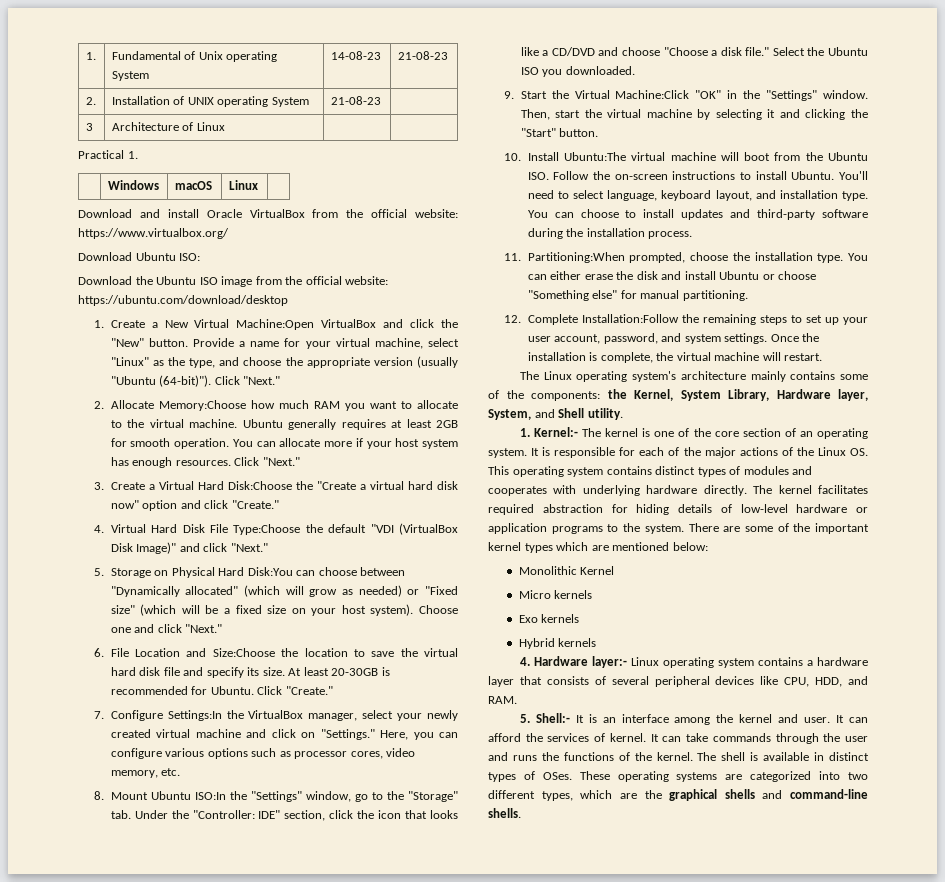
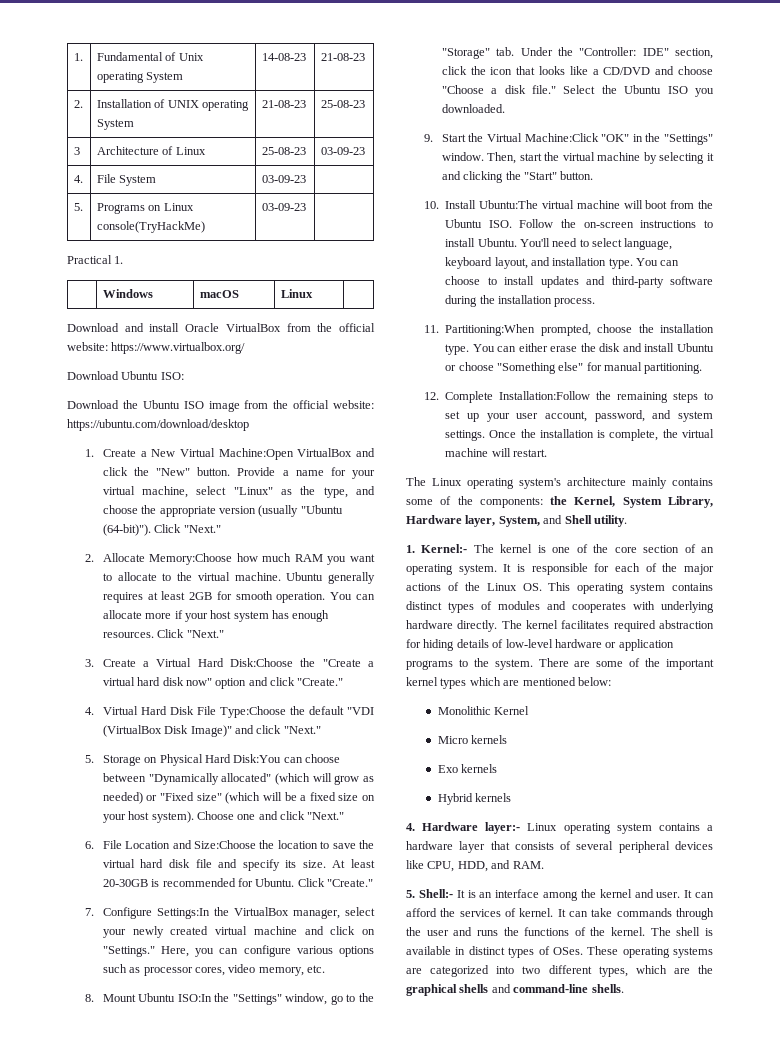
- 2. | Installation of UNIX operating System | 21-08-23 |
+ 2. | Installation of UNIX operating System | 21-08-23 | 25-08-23
- 3 | Architecture of Linux | |
+ 3 | Architecture of Linux | 25-08-23 | 03-09-23
+ 4. | File System | 03-09-23 |
+ 5. | Programs on Linux console(TryHackMe) | 03-09-23 |

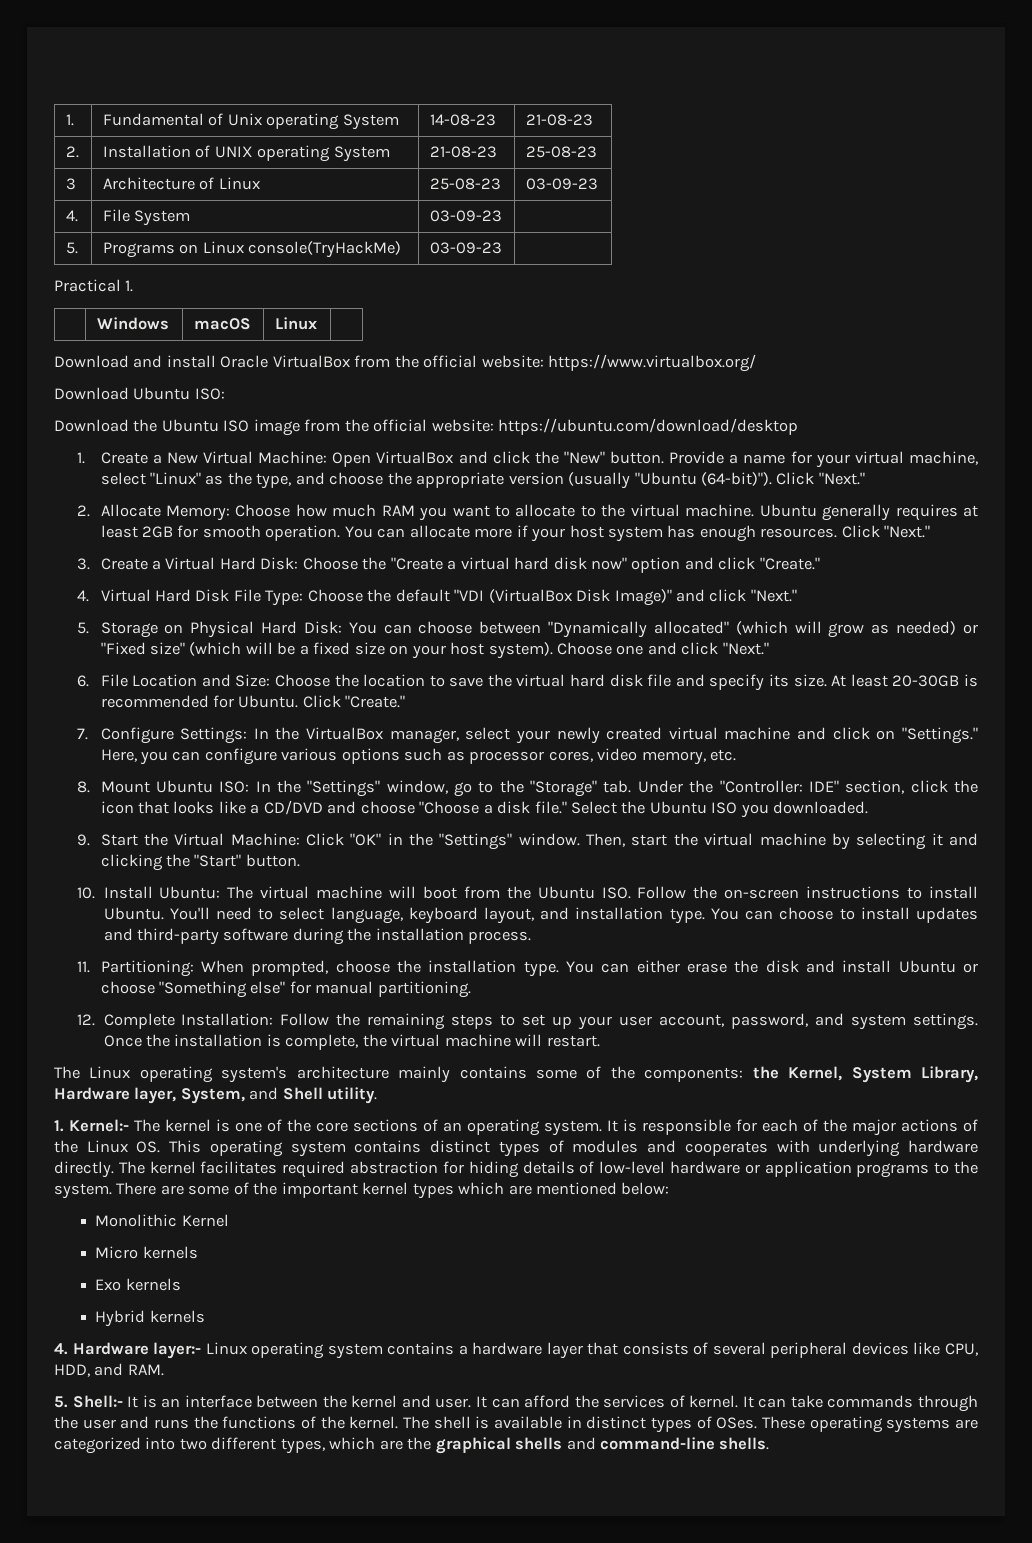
- 1. Create a New Virtual Machine:Open VirtualBox and click the "New" button.
+ 1. Create a New Virtual Machine: Open VirtualBox and click the "New" button.
- 2. Allocate Memory:Choose how much RAM you want to allocate to the virtual machine.
+ 2. Allocate Memory: Choose how much RAM you want to allocate to the virtual machine.
- 3. Create a Virtual Hard Disk:Choose the "Create a virtual hard disk now" option and click "Create."
+ 3. Create a Virtual Hard Disk: Choose the "Create a virtual hard disk now" option and click "Create."
- 4. Virtual Hard Disk File Type:Choose the default "VDI (VirtualBox Disk Image)" and click "Next."
+ 4. Virtual Hard Disk File Type: Choose the default "VDI (VirtualBox Disk Image)" and click "Next."
- 5. Storage on Physical Hard Disk:You can choose between "Dynamically allocated" (which will grow as needed) or "Fixed size" (which will be a fixed size on your host system).
+ 5. Storage on Physical Hard Disk: You can choose between "Dynamically allocated" (which will grow as needed) or "Fixed size" (which will be a fixed size on your host system).
- 6. File Location and Size:Choose the location to save the virtual hard disk file and specify its size.
+ 6. File Location and Size: Choose the location to save the virtual hard disk file and specify its size.
- 7. Configure Settings:In the VirtualBox manager, select your newly created virtual machine and click on "Settings."
+ 7. Configure Settings: In the VirtualBox manager, select your newly created virtual machine and click on "Settings."
- 8. Mount Ubuntu ISO:In the "Settings" window, go to the "Storage" tab. Under the "Controller: IDE" section, click the icon that looks like a CD/DVD and choose "Choose a disk file."
+ 8. Mount Ubuntu ISO: In the "Settings" window, go to the "Storage" tab. Under the "Controller: IDE" section, click the icon that looks like a CD/DVD and choose "Choose a disk file."
- 9. Start the Virtual Machine:Click "OK" in the "Settings" window.
+ 9. Start the Virtual Machine: Click "OK" in the "Settings" window.
- 10. Install Ubuntu:The virtual machine will boot from the Ubuntu ISO. Follow the on-screen instructions to install Ubuntu.
+ 10. Install Ubuntu: The virtual machine will boot from the Ubuntu ISO. Follow the on-screen instructions to install Ubuntu.
- 11. Partitioning:When prompted, choose the installation type.
+ 11. Partitioning: When prompted, choose the installation type.
- 12. Complete Installation:Follow the remaining steps to set up your user account, password, and system settings.
+ 12. Complete Installation: Follow the remaining steps to set up your user account, password, and system settings.
- 1. Kernel:- The kernel is one of the core section of an operating system.
+ 1. Kernel:- The kernel is one of the core sections of an operating system.
- 5. Shell:- It is an interface among the kernel and user.
+ 5. Shell:- It is an interface between the kernel and user.

